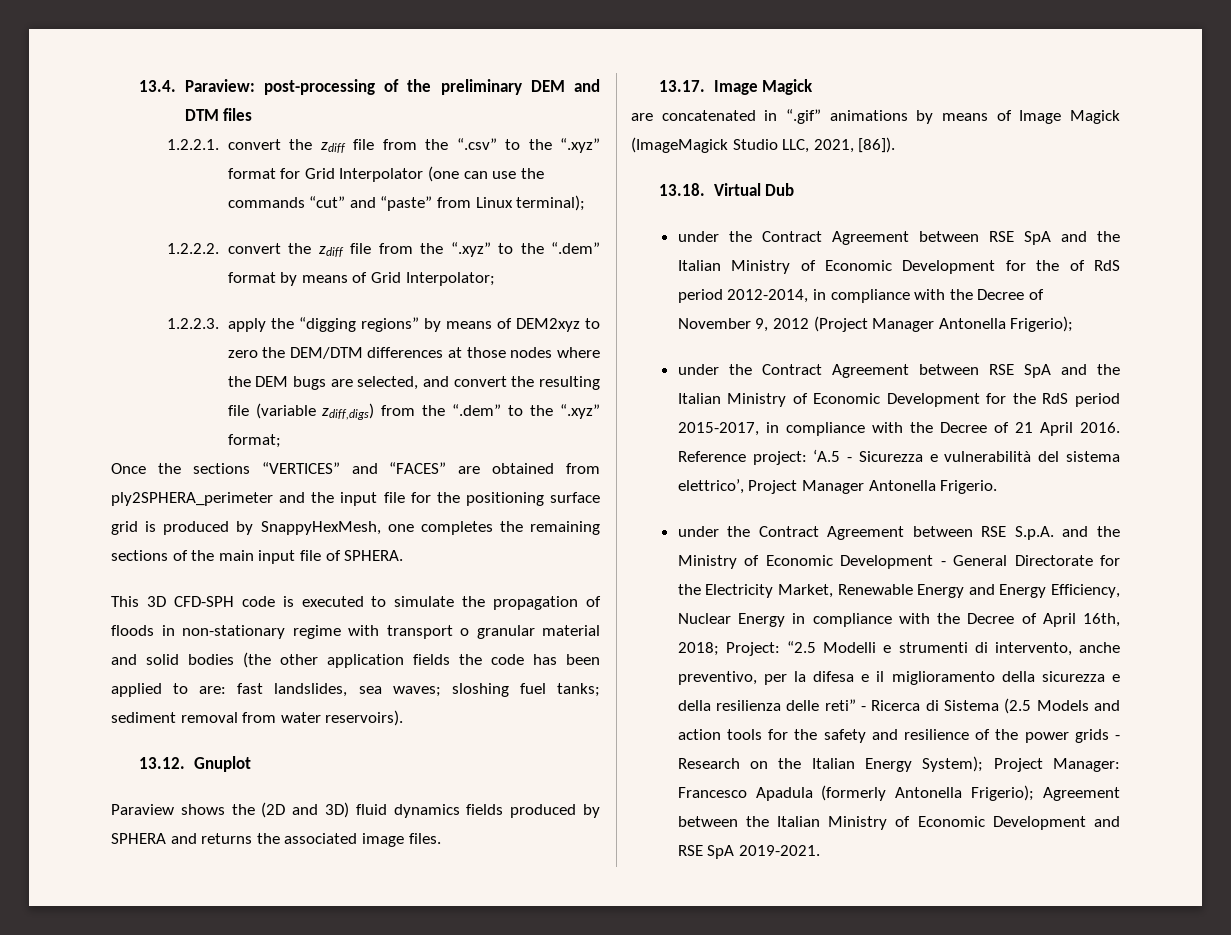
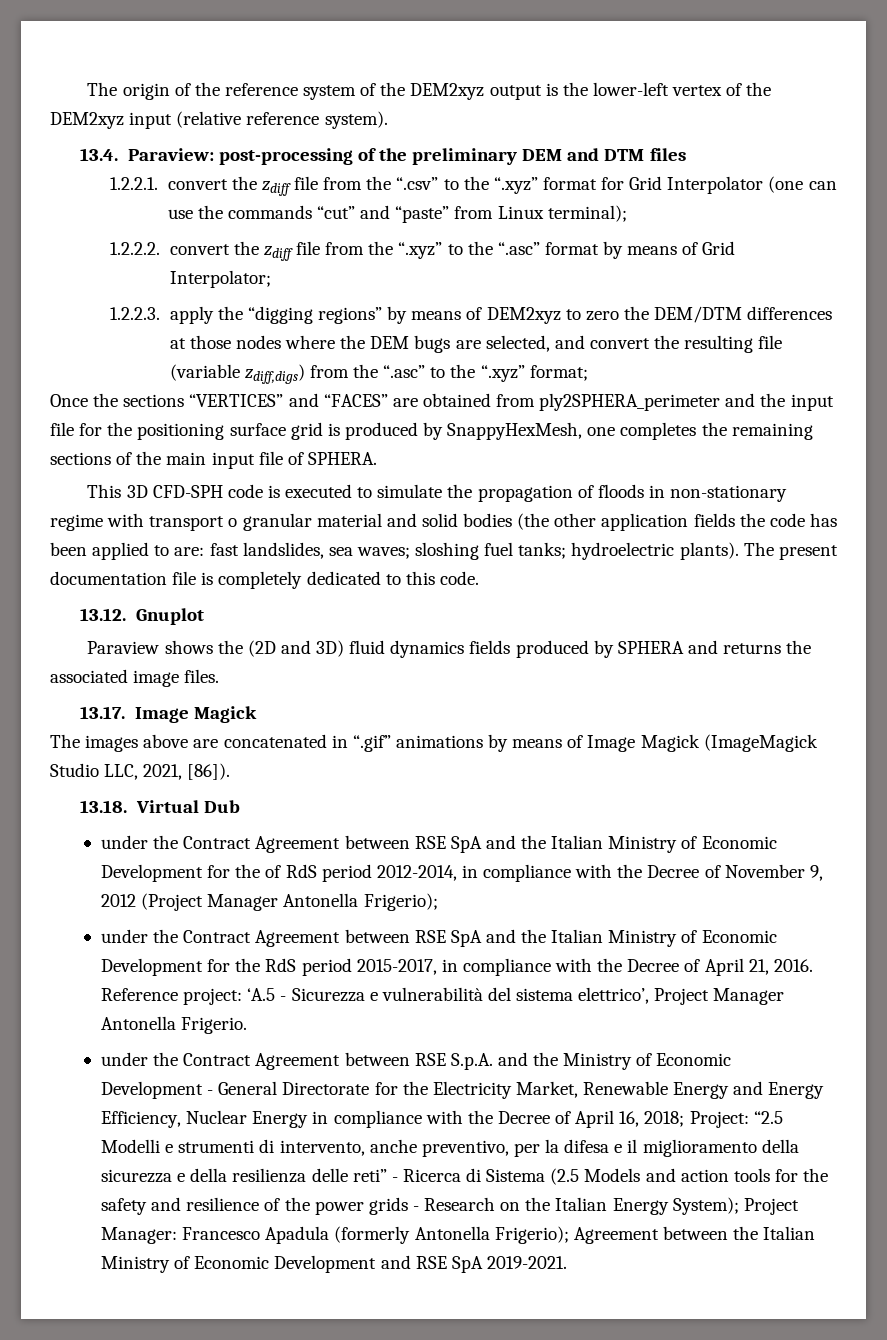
+ The origin of the reference system of the DEM2xyz output is the lower-left vertex of the DEM2xyz input (relative reference system).
- 1.2.2.2. convert the zdiff file from the “.xyz” to the “.dem” format by means of Grid Interpolator;
+ 1.2.2.2. convert the zdiff file from the “.xyz” to the “.asc” format by means of Grid Interpolator;
- 1.2.2.3. apply the “digging regions” by means of DEM2xyz to zero the DEM/DTM differences at those nodes where the DEM bugs are selected, and convert the resulting file (variable zdiff,digs) from the “.dem” to the “.xyz” format;
+ 1.2.2.3. apply the “digging regions” by means of DEM2xyz to zero the DEM/DTM differences at those nodes where the DEM bugs are selected, and convert the resulting file (variable zdiff,digs) from the “.asc” to the “.xyz” format;
- This 3D CFD-SPH code is executed to simulate the propagation of floods in non-stationary regime with transport o granular material and solid bodies (the other application fields the code has been applied to are: fast landslides, sea waves; sloshing fuel tanks; sediment removal from water reservoirs).
+ This 3D CFD-SPH code is executed to simulate the propagation of floods in non-stationary regime with transport o granular material and solid bodies (the other application fields the code has been applied to are: fast landslides, sea waves; sloshing fuel tanks; hydroelectric plants). The present documentation file is completely dedicated to this code.
- are concatenated in “.gif” animations by means of Image Magick (ImageMagick Studio LLC, 2021, [86]).
+ The images above are concatenated in “.gif” animations by means of Image Magick (ImageMagick Studio LLC, 2021, [86]).
- under the Contract Agreement between RSE SpA and the Italian Ministry of Economic Development for the RdS period 2015-2017, in compliance with the Decree of 21 April 2016.
+ under the Contract Agreement between RSE SpA and the Italian Ministry of Economic Development for the RdS period 2015-2017, in compliance with the Decree of April 21, 2016.
- under the Contract Agreement between RSE S.p.A. and the Ministry of Economic Development - General Directorate for the Electricity Market, Renewable Energy and Energy Efficiency, Nuclear Energy in compliance with the Decree of April 16th, 2018;
+ under the Contract Agreement between RSE S.p.A. and the Ministry of Economic Development - General Directorate for the Electricity Market, Renewable Energy and Energy Efficiency, Nuclear Energy in compliance with the Decree of April 16, 2018;

